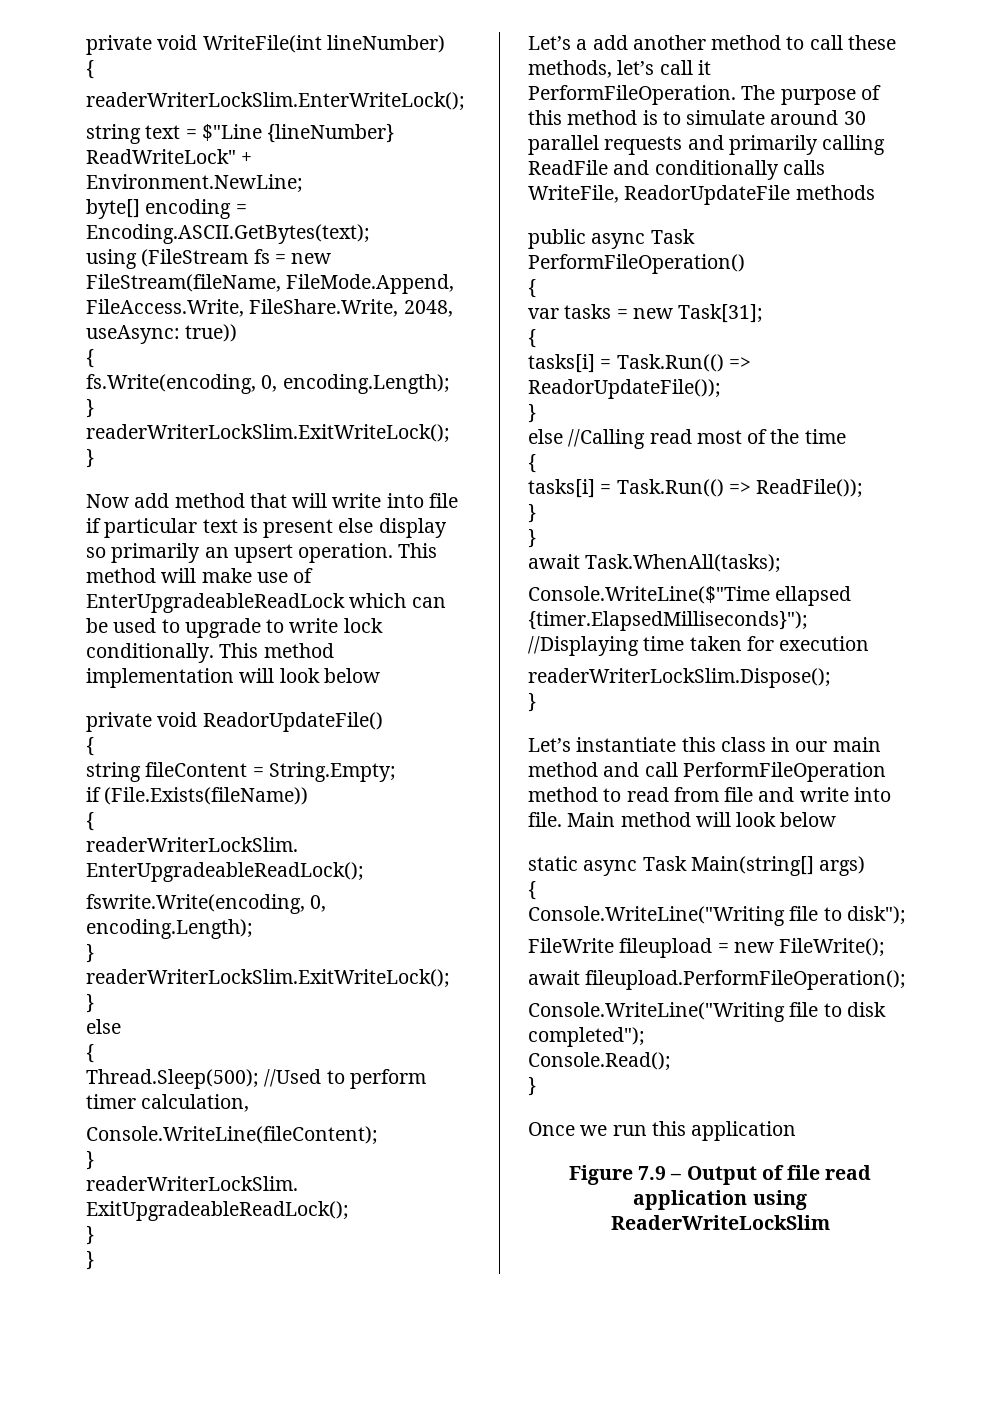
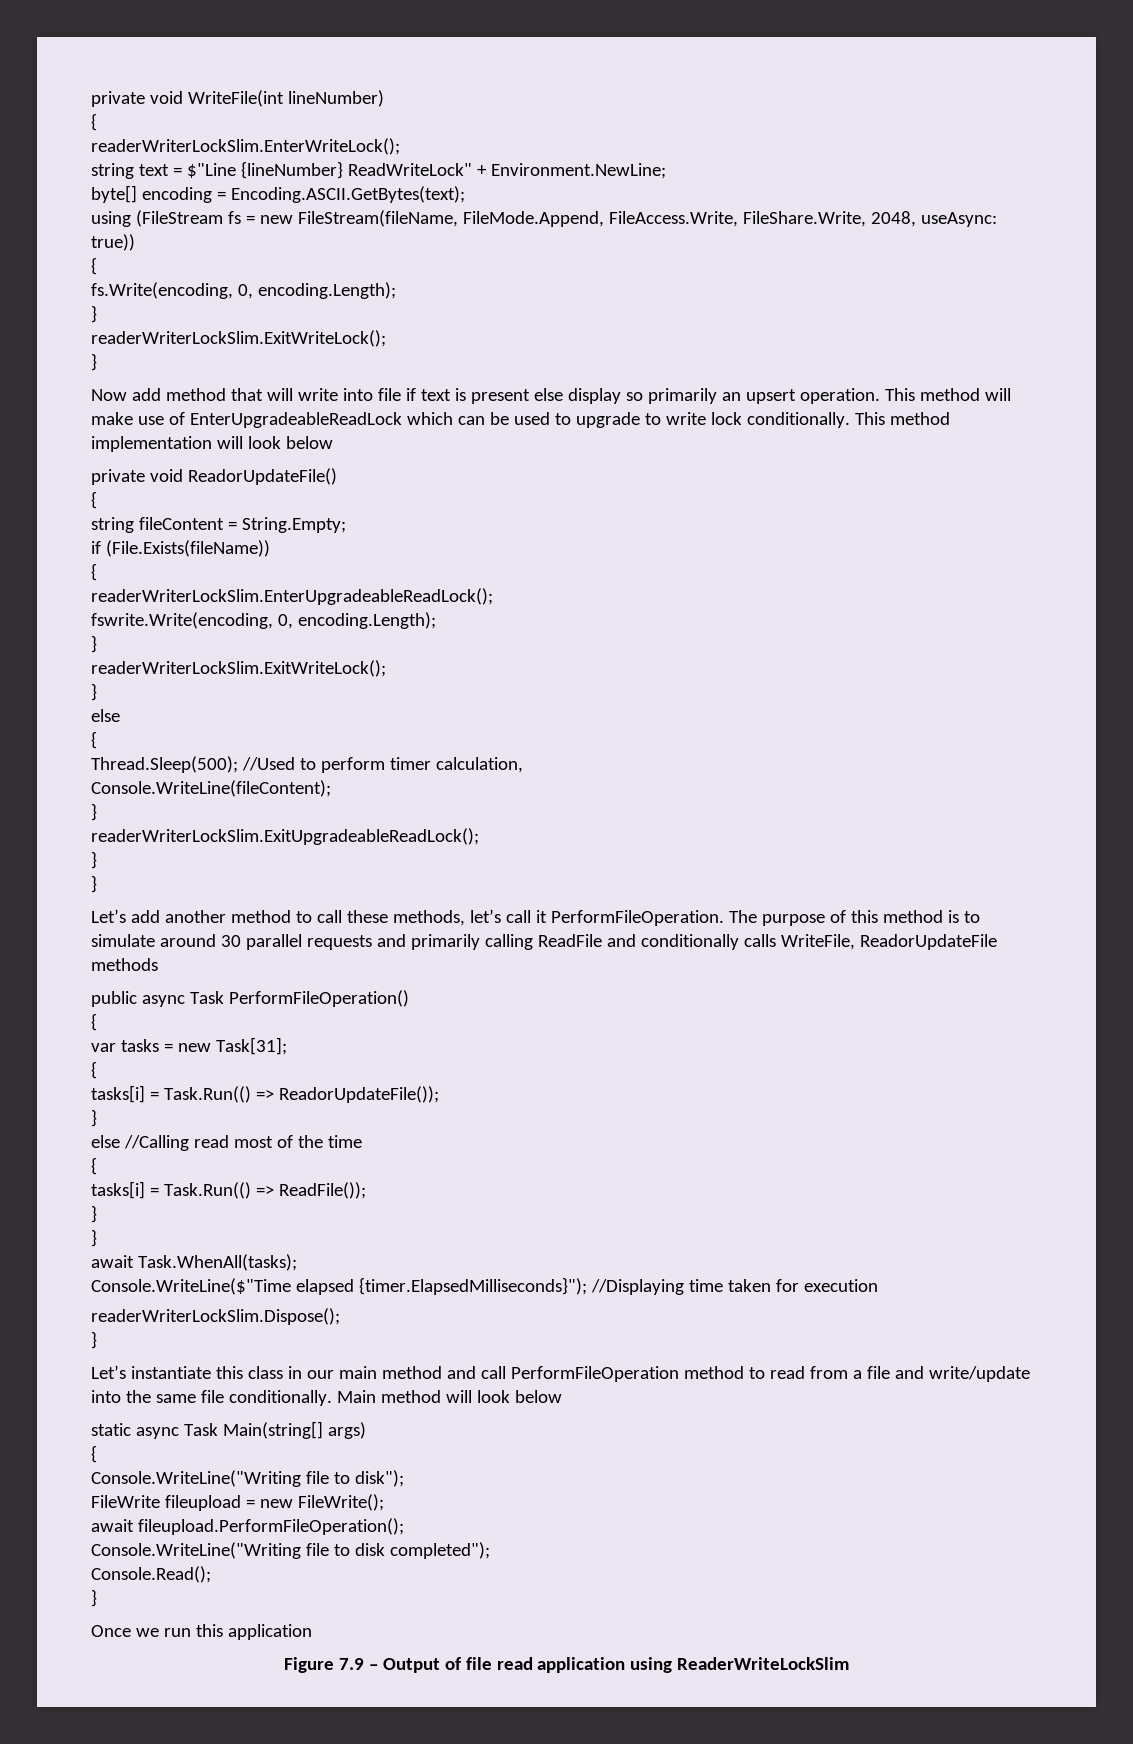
- Now add method that will write into file if particular text is present else display so primarily an upsert operation.
+ Now add method that will write into file if text is present else display so primarily an upsert operation.
- Let’s a add another method to call these methods, let’s call it PerformFileOperation.
+ Let’s add another method to call these methods, let’s call it PerformFileOperation.
- Console.WriteLine($"Time ellapsed {timer.ElapsedMilliseconds}"); //Displaying time taken for execution
+ Console.WriteLine($"Time elapsed {timer.ElapsedMilliseconds}"); //Displaying time taken for execution
- Let’s instantiate this class in our main method and call PerformFileOperation method to read from file and write into file.
+ Let’s instantiate this class in our main method and call PerformFileOperation method to read from a file and write/update into the same file conditionally.

